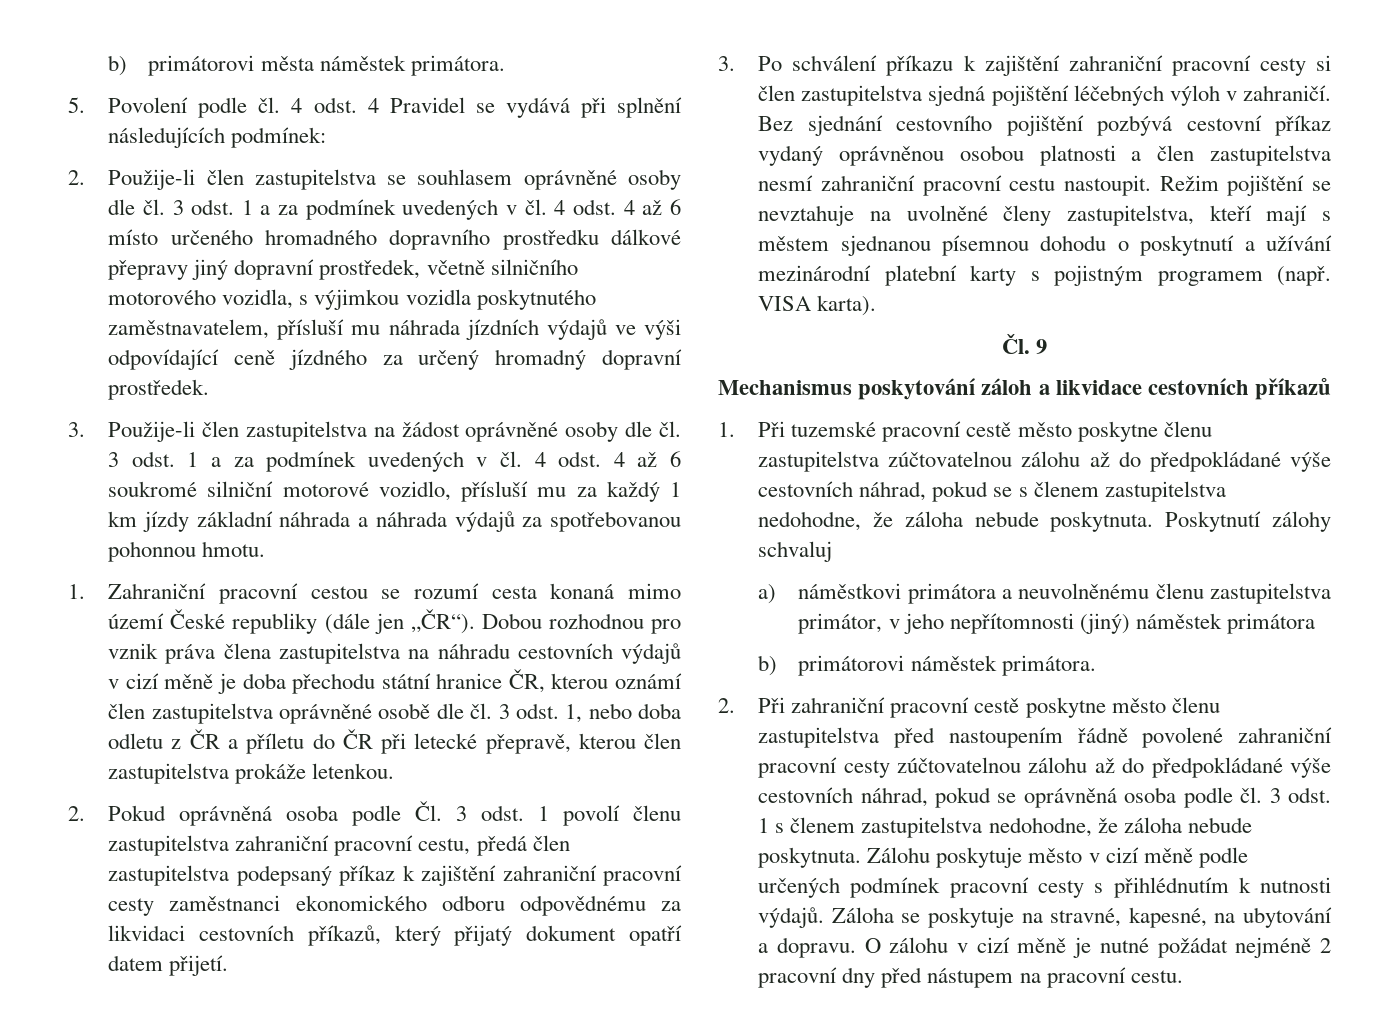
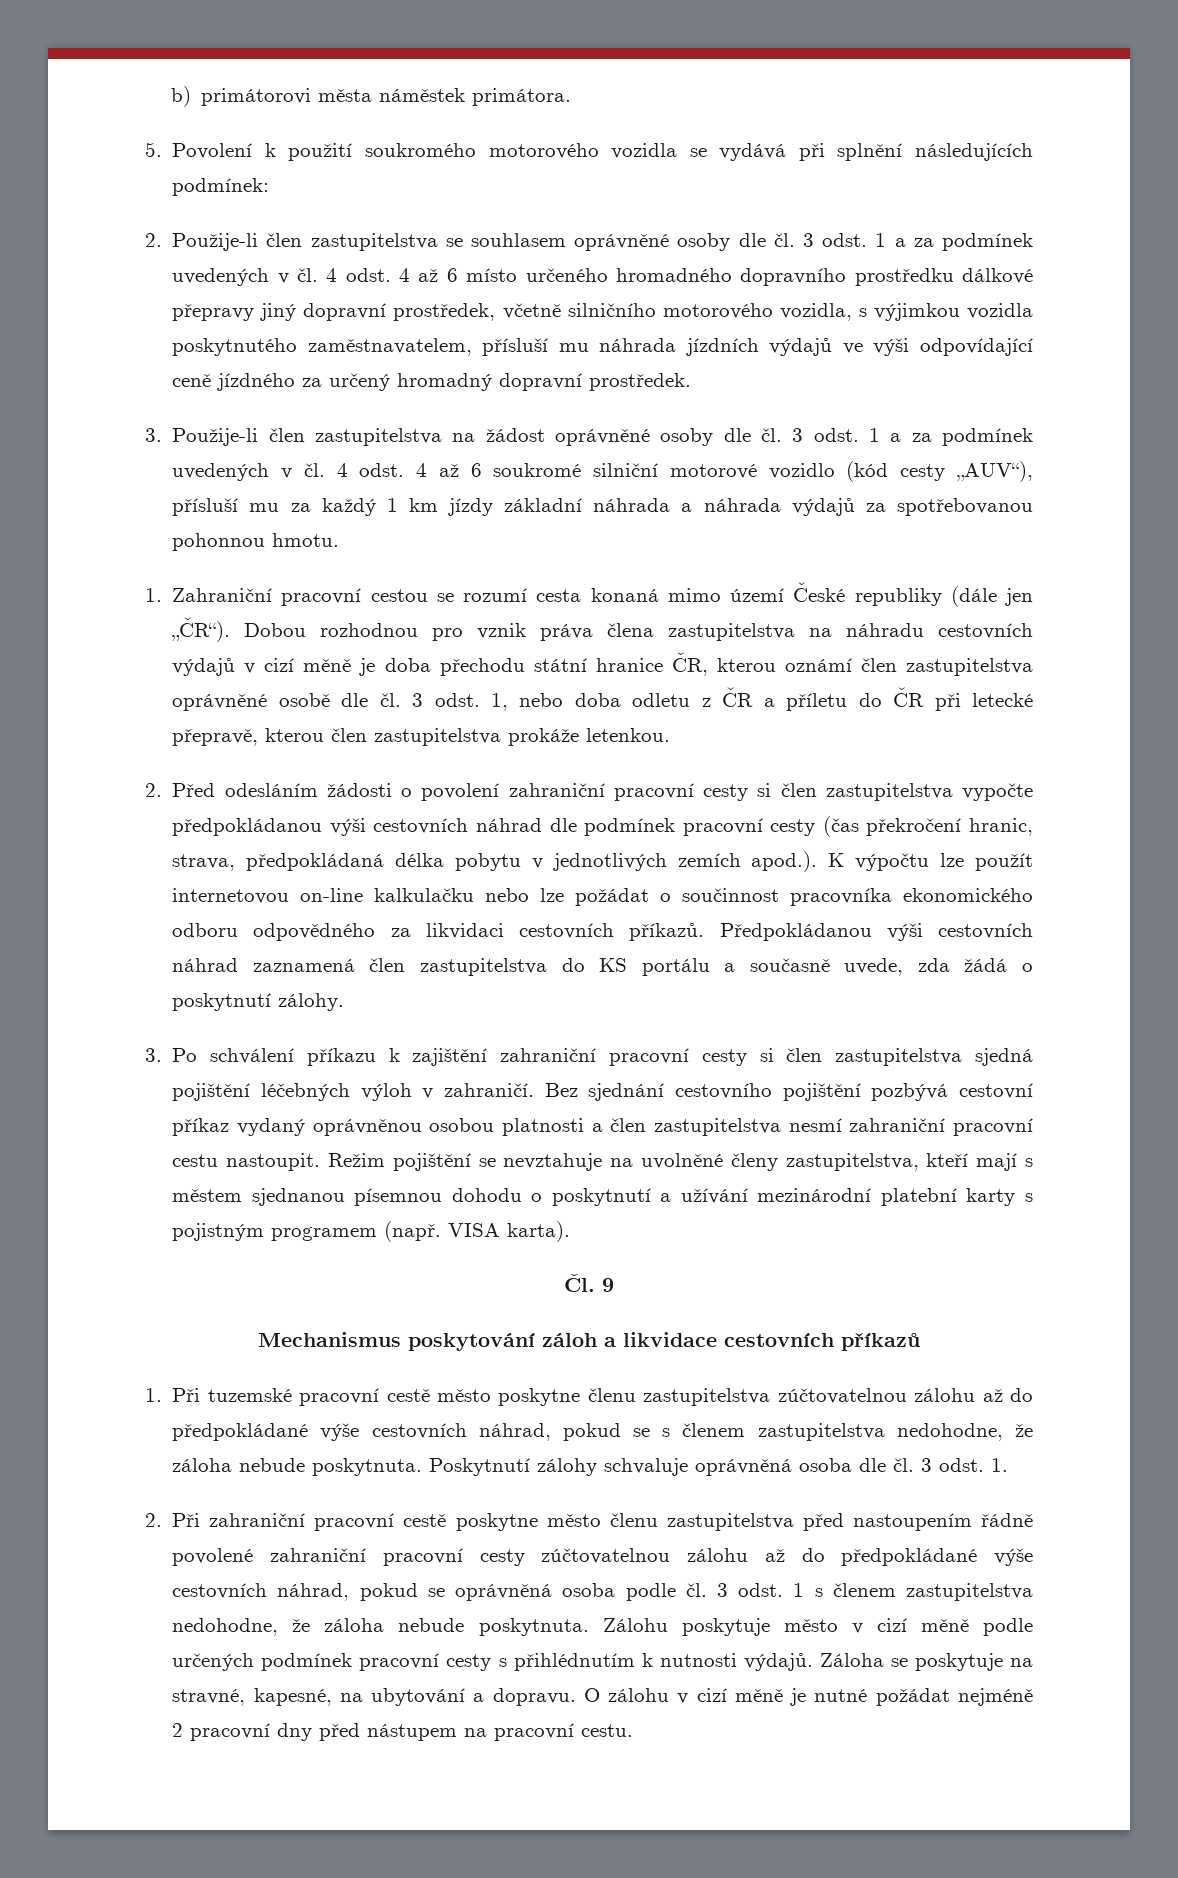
- 5. Povolení podle čl. 4 odst. 4 Pravidel se vydává při splnění následujících podmínek:
+ 5. Povolení k použití soukromého motorového vozidla se vydává při splnění následujících podmínek:
- 3. Použije-li člen zastupitelstva na žádost oprávněné osoby dle čl. 3 odst. 1 a za podmínek uvedených v čl. 4 odst. 4 až 6 soukromé silniční motorové vozidlo, přísluší mu za každý 1 km jízdy základní náhrada a náhrada výdajů za spotřebovanou pohonnou hmotu.
+ 3. Použije-li člen zastupitelstva na žádost oprávněné osoby dle čl. 3 odst. 1 a za podmínek uvedených v čl. 4 odst. 4 až 6 soukromé silniční motorové vozidlo (kód cesty „AUV“), přísluší mu za každý 1 km jízdy základní náhrada a náhrada výdajů za spotřebovanou pohonnou hmotu.
- 2. Pokud oprávněná osoba podle Čl. 3 odst. 1 povolí členu zastupitelstva zahraniční pracovní cestu, předá člen zastupitelstva podepsaný příkaz k zajištění zahraniční pracovní cesty zaměstnanci ekonomického odboru odpovědnému za likvidaci cestovních příkazů, který přijatý dokument opatří datem přijetí.
+ 2. Před odesláním žádosti o povolení zahraniční pracovní cesty si člen zastupitelstva vypočte předpokládanou výši cestovních náhrad dle podmínek pracovní cesty (čas překročení hranic, strava, předpokládaná délka pobytu v jednotlivých zemích apod.). K výpočtu lze použít internetovou on-line kalkulačku nebo lze požádat o součinnost pracovníka ekonomického odboru odpovědného za likvidaci cestovních příkazů. Předpokládanou výši cestovních náhrad zaznamená člen zastupitelstva do KS portálu a současně uvede, zda žádá o poskytnutí zálohy.
- Poskytnutí zálohy schvaluj
- a) náměstkovi primátora a neuvolněnému členu zastupitelstva primátor, v jeho nepřítomnosti (jiný) náměstek primátora
- b) primátorovi náměstek primátora.
+ Poskytnutí zálohy schvaluje oprávněná osoba dle čl. 3 odst. 1.

